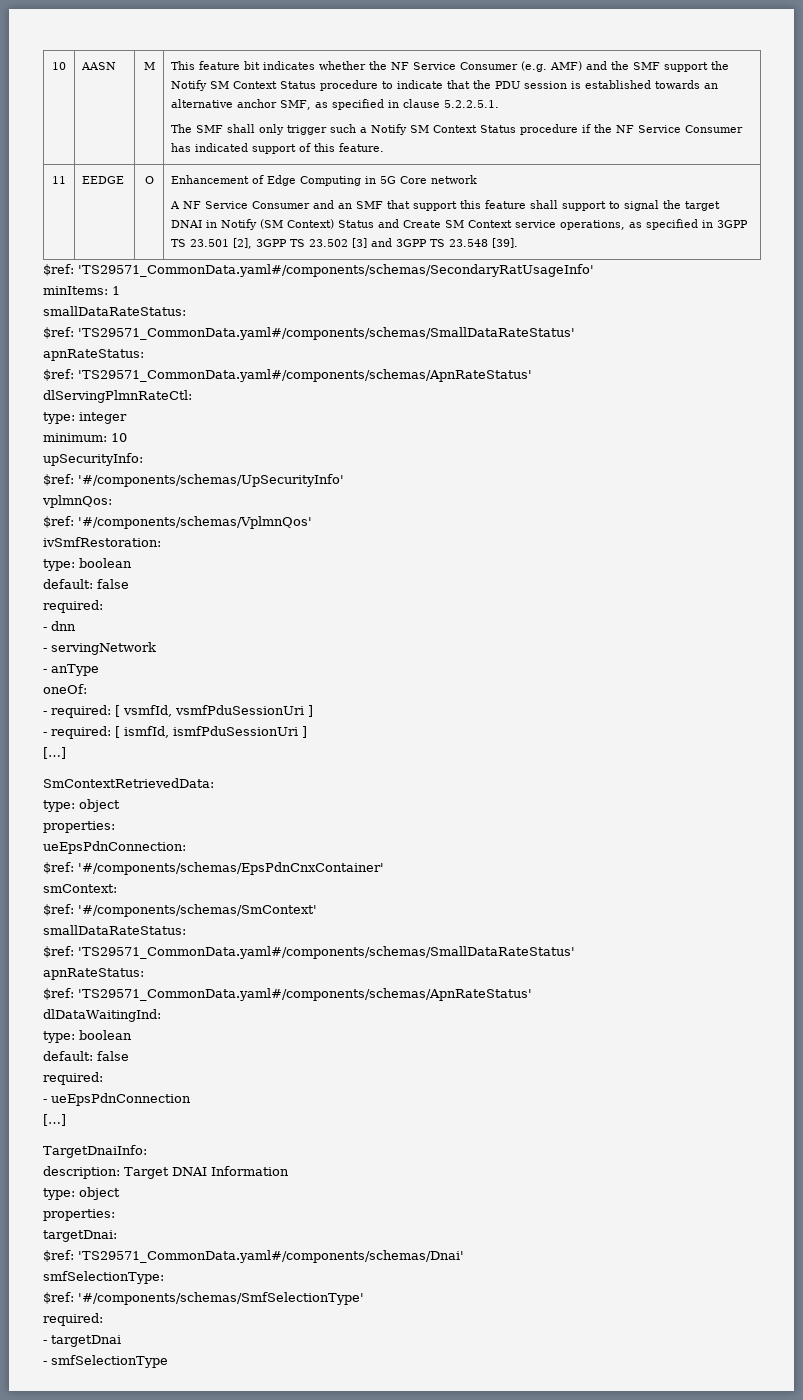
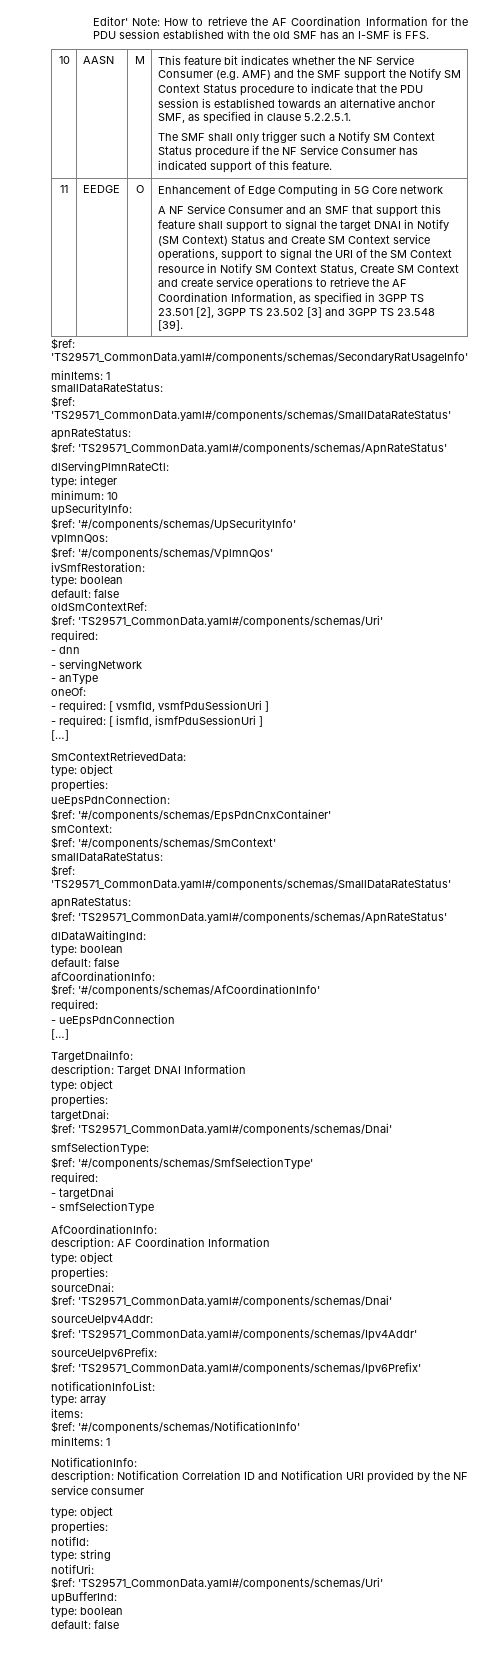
+ Editor' Note: How to retrieve the AF Coordination Information for the PDU session established with the old SMF has an I-SMF is FFS.
- A NF Service Consumer and an SMF that support this feature shall support to signal the target DNAI in Notify (SM Context) Status and Create SM Context service operations, as specified in 3GPP TS 23.501 [2], 3GPP TS 23.502 [3] and 3GPP TS 23.548 [39].
+ A NF Service Consumer and an SMF that support this feature shall support to signal the target DNAI in Notify (SM Context) Status and Create SM Context service operations, support to signal the URI of the SM Context resource in Notify SM Context Status, Create SM Context and create service operations to retrieve the AF Coordination Information, as specified in 3GPP TS 23.501 [2], 3GPP TS 23.502 [3] and 3GPP TS 23.548 [39].
+ oldSmContextRef:
+ $ref: 'TS29571_CommonData.yaml#/components/schemas/Uri'
+ afCoordinationInfo:
+ $ref: '#/components/schemas/AfCoordinationInfo'
+ AfCoordinationInfo:
+ description: AF Coordination Information
+ type: object
+ properties:
+ sourceDnai:
+ $ref: 'TS29571_CommonData.yaml#/components/schemas/Dnai'
+ sourceUeIpv4Addr:
+ $ref: 'TS29571_CommonData.yaml#/components/schemas/Ipv4Addr'
+ sourceUeIpv6Prefix:
+ $ref: 'TS29571_CommonData.yaml#/components/schemas/Ipv6Prefix'
+ notificationInfoList:
+ type: array
+ items:
+ $ref: '#/components/schemas/NotificationInfo'
+ minItems: 1
+ NotificationInfo:
+ description: Notification Correlation ID and Notification URI provided by the NF service consumer
+ type: object
+ properties:
+ notifId:
+ type: string
+ notifUri:
+ $ref: 'TS29571_CommonData.yaml#/components/schemas/Uri'
+ upBufferInd:
+ type: boolean
+ default: false

